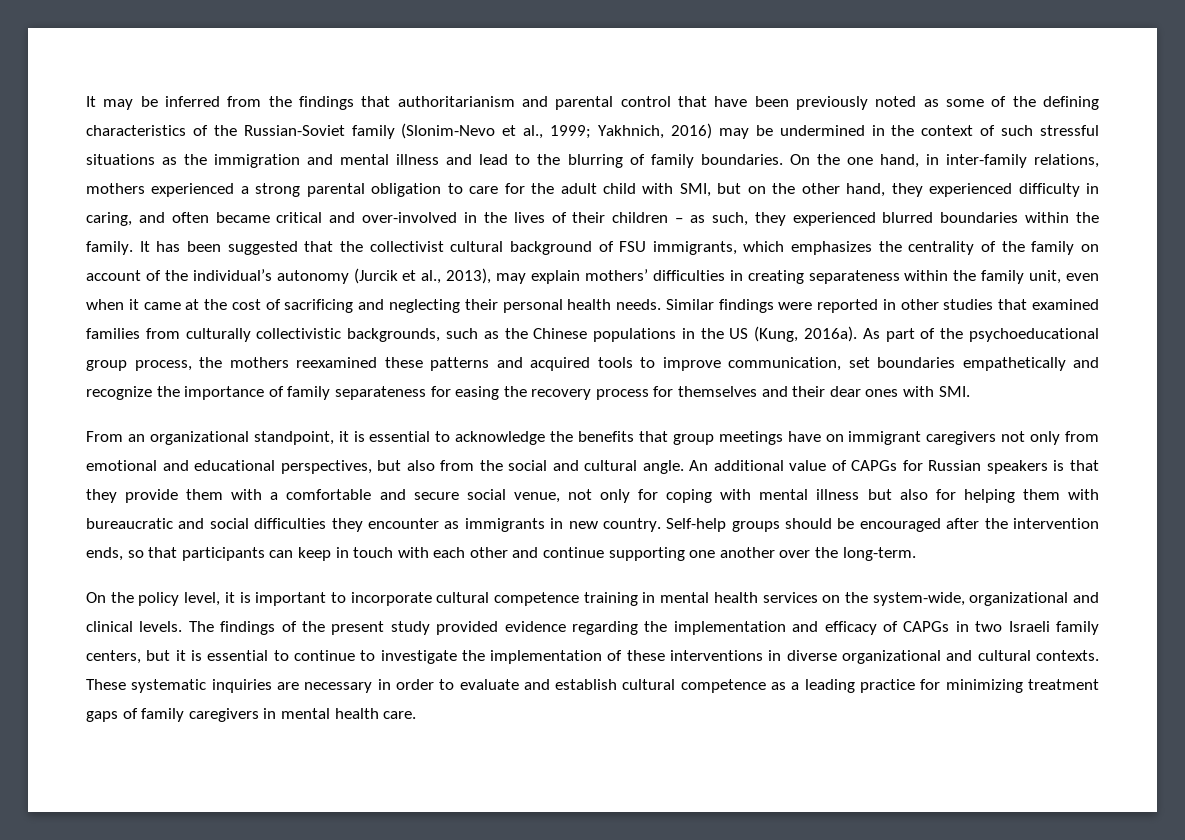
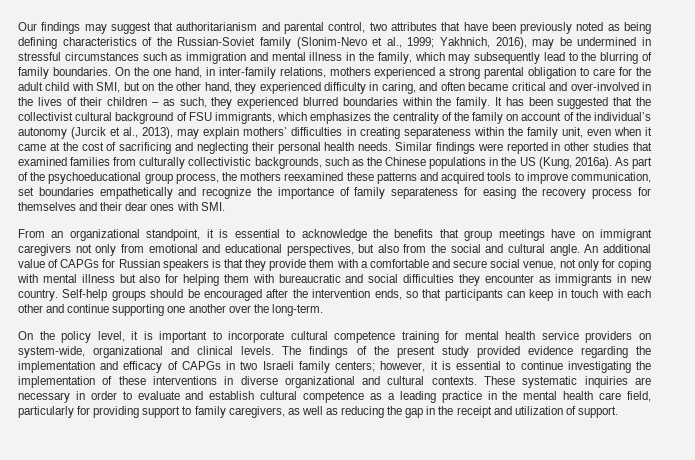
- It may be inferred from the findings that authoritarianism and parental control that have been previously noted as some of the defining characteristics of the Russian-Soviet family (Slonim-Nevo et al., 1999; Yakhnich, 2016) may be undermined in the context of such stressful situations as the immigration and mental illness and lead to the blurring of family boundaries.
+ Our findings may suggest that authoritarianism and parental control, two attributes that have been previously noted as being defining characteristics of the Russian-Soviet family (Slonim-Nevo et al., 1999; Yakhnich, 2016), may be undermined in stressful circumstances such as immigration and mental illness in the family, which may subsequently lead to the blurring of family boundaries.
- On the policy level, it is important to incorporate cultural competence training in mental health services on the system-wide, organizational and clinical levels.
+ On the policy level, it is important to incorporate cultural competence training for mental health service providers on system-wide, organizational and clinical levels.
- The findings of the present study provided evidence regarding the implementation and efficacy of CAPGs in two Israeli family centers, but it is essential to continue to investigate the implementation of these interventions in diverse organizational and cultural contexts.
+ The findings of the present study provided evidence regarding the implementation and efficacy of CAPGs in two Israeli family centers; however, it is essential to continue investigating the implementation of these interventions in diverse organizational and cultural contexts.
- These systematic inquiries are necessary in order to evaluate and establish cultural competence as a leading practice for minimizing treatment gaps of family caregivers in mental health care.
+ These systematic inquiries are necessary in order to evaluate and establish cultural competence as a leading practice in the mental health care field, particularly for providing support to family caregivers, as well as reducing the gap in the receipt and utilization of support.

